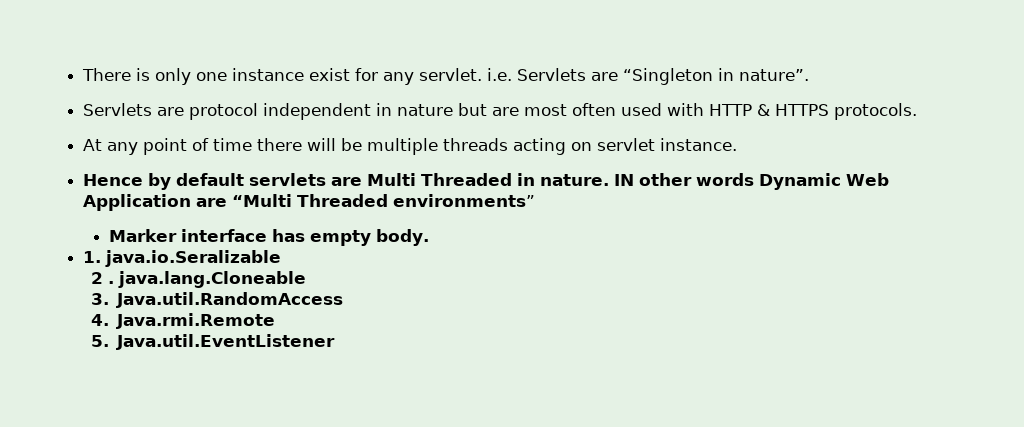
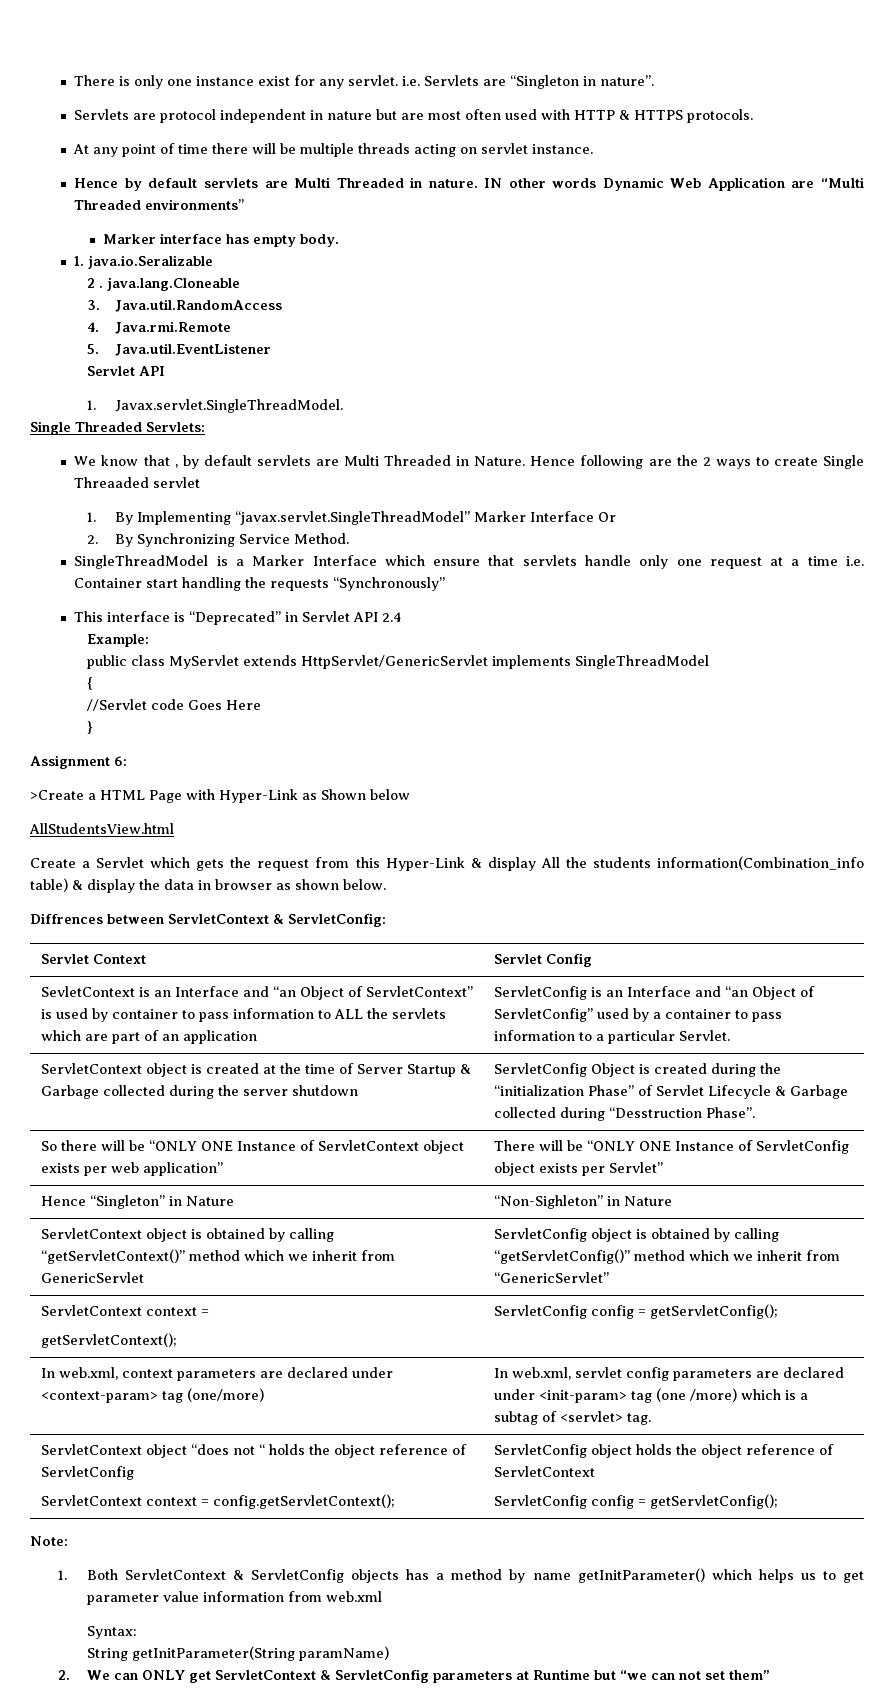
  5. Java.util.EventListener
+ Servlet API
+ 1. Javax.servlet.SingleThreadModel.
+ Single Threaded Servlets:
+ We know that , by default servlets are Multi Threaded in Nature. Hence following are the 2 ways to create Single Threaaded servlet
+ 1. By Implementing “javax.servlet.SingleThreadModel” Marker Interface Or
+ 2. By Synchronizing Service Method.
+ SingleThreadModel is a Marker Interface which ensure that servlets handle only one request at a time i.e. Container start handling the requests “Synchronously”
+ This interface is “Deprecated” in Servlet API 2.4
+ Example:
+ public class MyServlet extends HttpServlet/GenericServlet implements SingleThreadModel
+ {
+ //Servlet code Goes Here
+ }
+ Assignment 6:
+ >Create a HTML Page with Hyper-Link as Shown below
+ AllStudentsView.html
+ Create a Servlet which gets the request from this Hyper-Link & display All the students information(Combination_info table) & display the data in browser as shown below.
+ Diffrences between ServletContext & ServletConfig:
+ Servlet Context | Servlet Config
+ SevletContext is an Interface and “an Object of ServletContext” is used by container to pass information to ALL the servlets which are part of an application | ServletConfig is an Interface and “an Object of ServletConfig” used by a container to pass information to a particular Servlet.
+ ServletContext object is created at the time of Server Startup & Garbage collected during the server shutdown | ServletConfig Object is created during the “initialization Phase” of Servlet Lifecycle & Garbage collected during “Desstruction Phase”.
+ So there will be “ONLY ONE Instance of ServletContext object exists per web application” | There will be “ONLY ONE Instance of ServletConfig object exists per Servlet”
+ Hence “Singleton” in Nature | “Non-Sighleton” in Nature
+ ServletContext object is obtained by calling “getServletContext()” method which we inherit from GenericServlet | ServletConfig object is obtained by calling “getServletConfig()” method which we inherit from “GenericServlet”
+ ServletContext context =
+ getServletContext(); | ServletConfig config = getServletConfig();
+ In web.xml, context parameters are declared under <context-param> tag (one/more) | In web.xml, servlet config parameters are declared under <init-param> tag (one /more) which is a subtag of <servlet> tag.
+ ServletContext object “does not “ holds the object reference of ServletConfig
+ ServletContext context = config.getServletContext(); | ServletConfig object holds the object reference of ServletContext
+ ServletConfig config = getServletConfig();
+ Note:
+ 1. Both ServletContext & ServletConfig objects has a method by name getInitParameter() which helps us to get parameter value information from web.xml
+ Syntax:
+ String getInitParameter(String paramName)
+ 2. We can ONLY get ServletContext & ServletConfig parameters at Runtime but “we can not set them”

